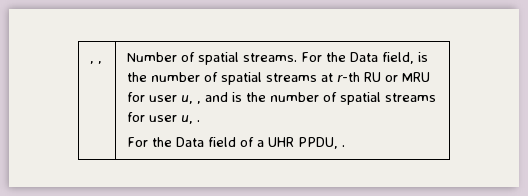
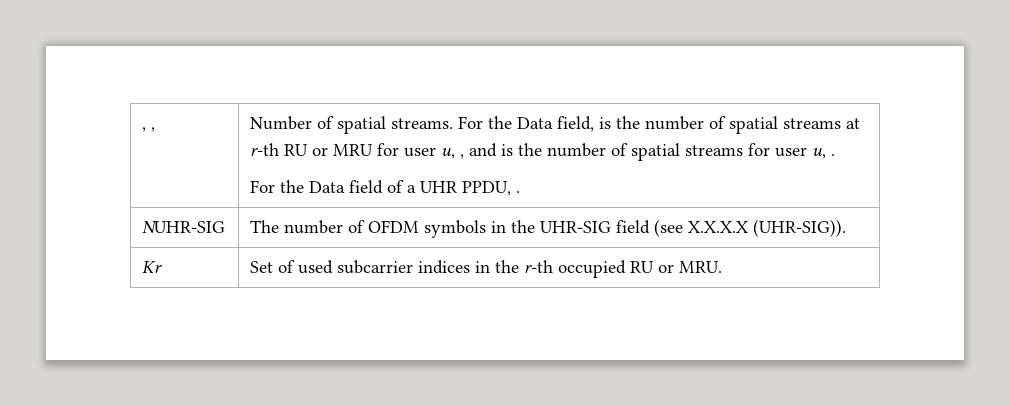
+ NUHR-SIG | The number of OFDM symbols in the UHR-SIG field (see X.X.X.X (UHR-SIG)).
+ Kr | Set of used subcarrier indices in the r-th occupied RU or MRU.

